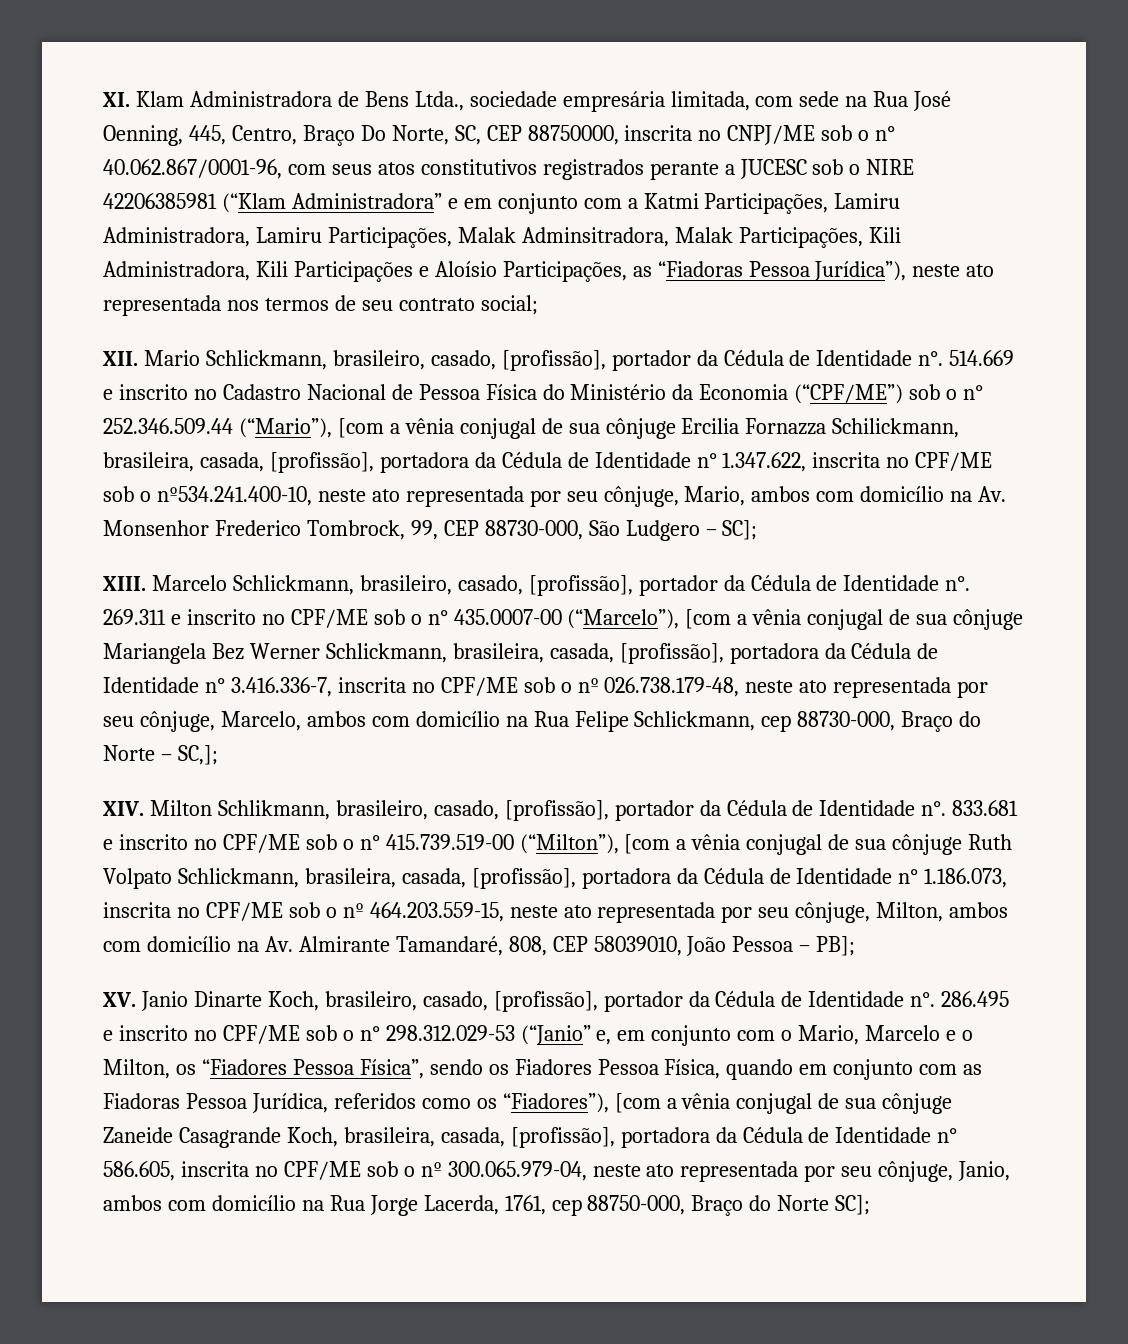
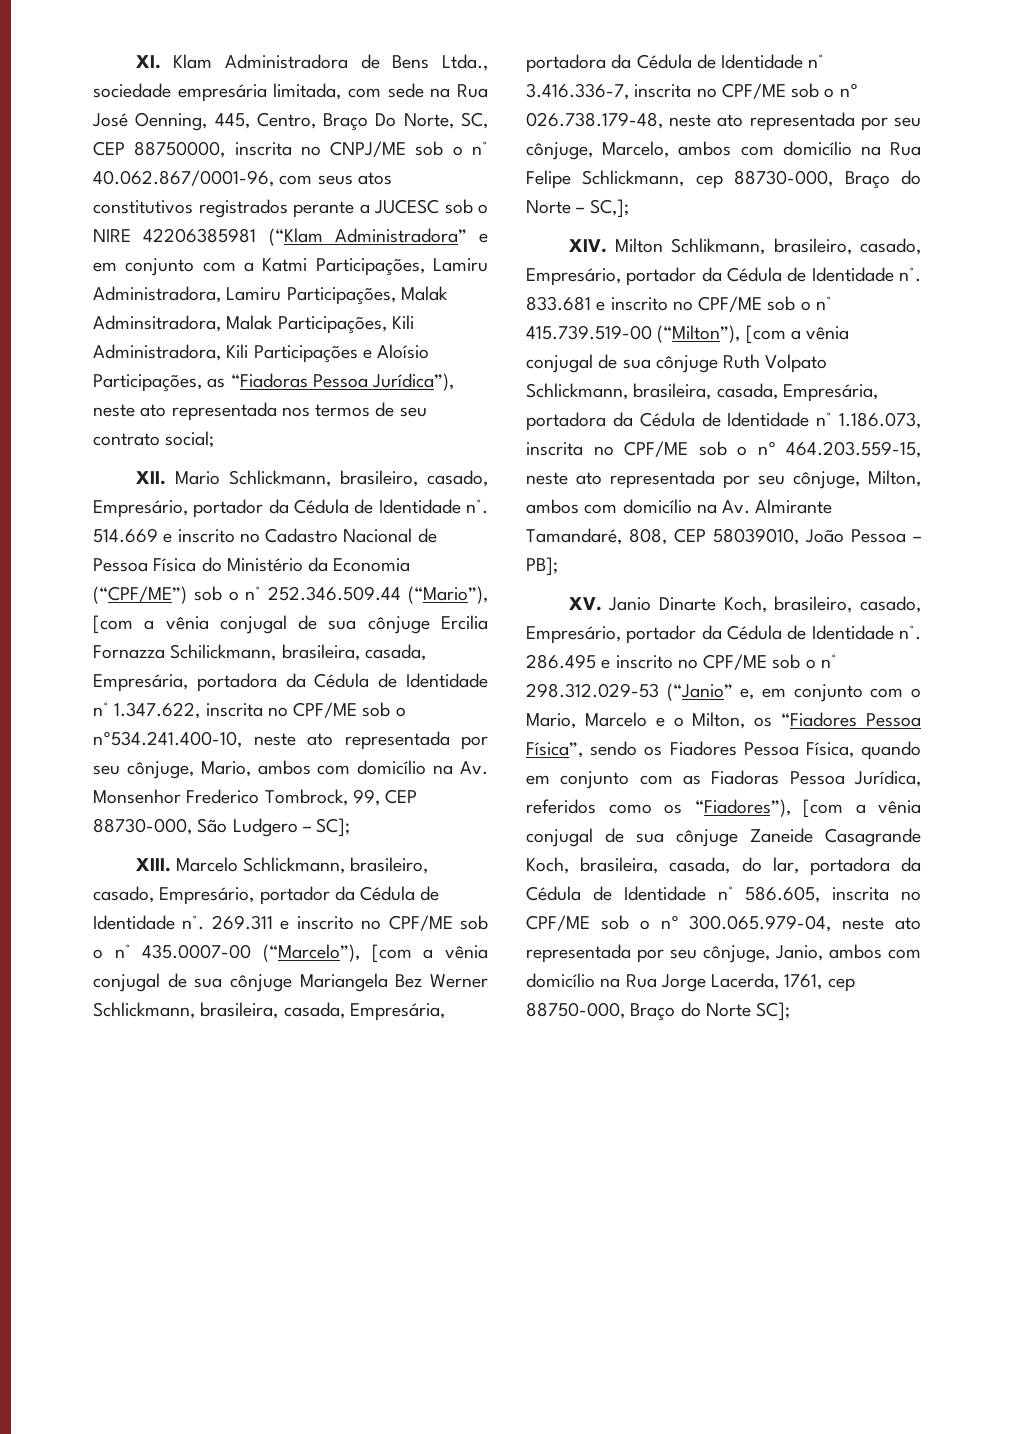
- XII. Mario Schlickmann, brasileiro, casado, [profissão], portador da Cédula de Identidade n°.
+ XII. Mario Schlickmann, brasileiro, casado, Empresário, portador da Cédula de Identidade n°.
- 514.669 e inscrito no Cadastro Nacional de Pessoa Física do Ministério da Economia (“CPF/ME”) sob o n° 252.346.509.44 (“Mario”), [com a vênia conjugal de sua cônjuge Ercilia Fornazza Schilickmann, brasileira, casada, [profissão], portadora da Cédula de Identidade n° 1.347.622, inscrita no CPF/ME sob o nº534.241.400-10, neste ato representada por seu cônjuge, Mario, ambos com domicílio na Av. Monsenhor Frederico Tombrock, 99, CEP 88730-000, São Ludgero – SC];
+ 514.669 e inscrito no Cadastro Nacional de Pessoa Física do Ministério da Economia (“CPF/ME”) sob o n° 252.346.509.44 (“Mario”), [com a vênia conjugal de sua cônjuge Ercilia Fornazza Schilickmann, brasileira, casada, Empresária, portadora da Cédula de Identidade n° 1.347.622, inscrita no CPF/ME sob o nº534.241.400-10, neste ato representada por seu cônjuge, Mario, ambos com domicílio na Av. Monsenhor Frederico Tombrock, 99, CEP 88730-000, São Ludgero – SC];
- Marcelo Schlickmann, brasileiro, casado, [profissão], portador da Cédula de Identidade n°.
+ Marcelo Schlickmann, brasileiro, casado, Empresário, portador da Cédula de Identidade n°.
- 269.311 e inscrito no CPF/ME sob o n° 435.0007-00 (“Marcelo”), [com a vênia conjugal de sua cônjuge Mariangela Bez Werner Schlickmann, brasileira, casada, [profissão], portadora da Cédula de Identidade n° 3.416.336-7, inscrita no CPF/ME sob o nº 026.738.179-48, neste ato representada por seu cônjuge, Marcelo, ambos com domicílio na Rua Felipe Schlickmann, cep 88730-000, Braço do Norte – SC,];
+ 269.311 e inscrito no CPF/ME sob o n° 435.0007-00 (“Marcelo”), [com a vênia conjugal de sua cônjuge Mariangela Bez Werner Schlickmann, brasileira, casada, Empresária, portadora da Cédula de Identidade n° 3.416.336-7, inscrita no CPF/ME sob o nº 026.738.179-48, neste ato representada por seu cônjuge, Marcelo, ambos com domicílio na Rua Felipe Schlickmann, cep 88730-000, Braço do Norte – SC,];
- XIV. Milton Schlikmann, brasileiro, casado, [profissão], portador da Cédula de Identidade n°.
+ XIV. Milton Schlikmann, brasileiro, casado, Empresário, portador da Cédula de Identidade n°.
- 833.681 e inscrito no CPF/ME sob o n° 415.739.519-00 (“Milton”), [com a vênia conjugal de sua cônjuge Ruth Volpato Schlickmann, brasileira, casada, [profissão], portadora da Cédula de Identidade n° 1.186.073, inscrita no CPF/ME sob o nº 464.203.559-15, neste ato representada por seu cônjuge, Milton, ambos com domicílio na Av. Almirante Tamandaré, 808, CEP 58039010, João Pessoa – PB];
+ 833.681 e inscrito no CPF/ME sob o n° 415.739.519-00 (“Milton”), [com a vênia conjugal de sua cônjuge Ruth Volpato Schlickmann, brasileira, casada, Empresária, portadora da Cédula de Identidade n° 1.186.073, inscrita no CPF/ME sob o nº 464.203.559-15, neste ato representada por seu cônjuge, Milton, ambos com domicílio na Av. Almirante Tamandaré, 808, CEP 58039010, João Pessoa – PB];
- XV. Janio Dinarte Koch, brasileiro, casado, [profissão], portador da Cédula de Identidade n°.
+ XV. Janio Dinarte Koch, brasileiro, casado, Empresário, portador da Cédula de Identidade n°.
- 286.495 e inscrito no CPF/ME sob o n° 298.312.029-53 (“Janio” e, em conjunto com o Mario, Marcelo e o Milton, os “Fiadores Pessoa Física”, sendo os Fiadores Pessoa Física, quando em conjunto com as Fiadoras Pessoa Jurídica, referidos como os “Fiadores”), [com a vênia conjugal de sua cônjuge Zaneide Casagrande Koch, brasileira, casada, [profissão], portadora da Cédula de Identidade n° 586.605, inscrita no CPF/ME sob o nº 300.065.979-04, neste ato representada por seu cônjuge, Janio, ambos com domicílio na Rua Jorge Lacerda, 1761, cep 88750-000, Braço do Norte SC];
+ 286.495 e inscrito no CPF/ME sob o n° 298.312.029-53 (“Janio” e, em conjunto com o Mario, Marcelo e o Milton, os “Fiadores Pessoa Física”, sendo os Fiadores Pessoa Física, quando em conjunto com as Fiadoras Pessoa Jurídica, referidos como os “Fiadores”), [com a vênia conjugal de sua cônjuge Zaneide Casagrande Koch, brasileira, casada, do lar, portadora da Cédula de Identidade n° 586.605, inscrita no CPF/ME sob o nº 300.065.979-04, neste ato representada por seu cônjuge, Janio, ambos com domicílio na Rua Jorge Lacerda, 1761, cep 88750-000, Braço do Norte SC];

